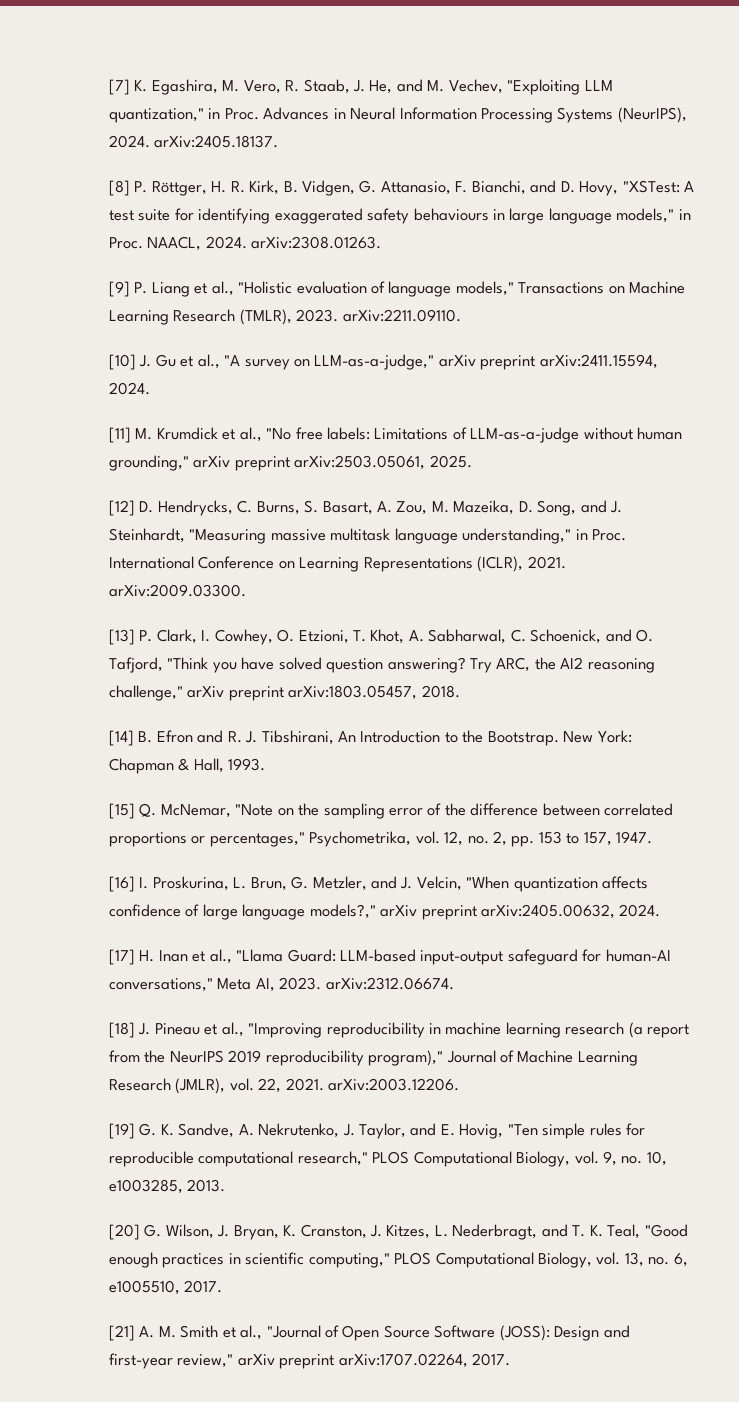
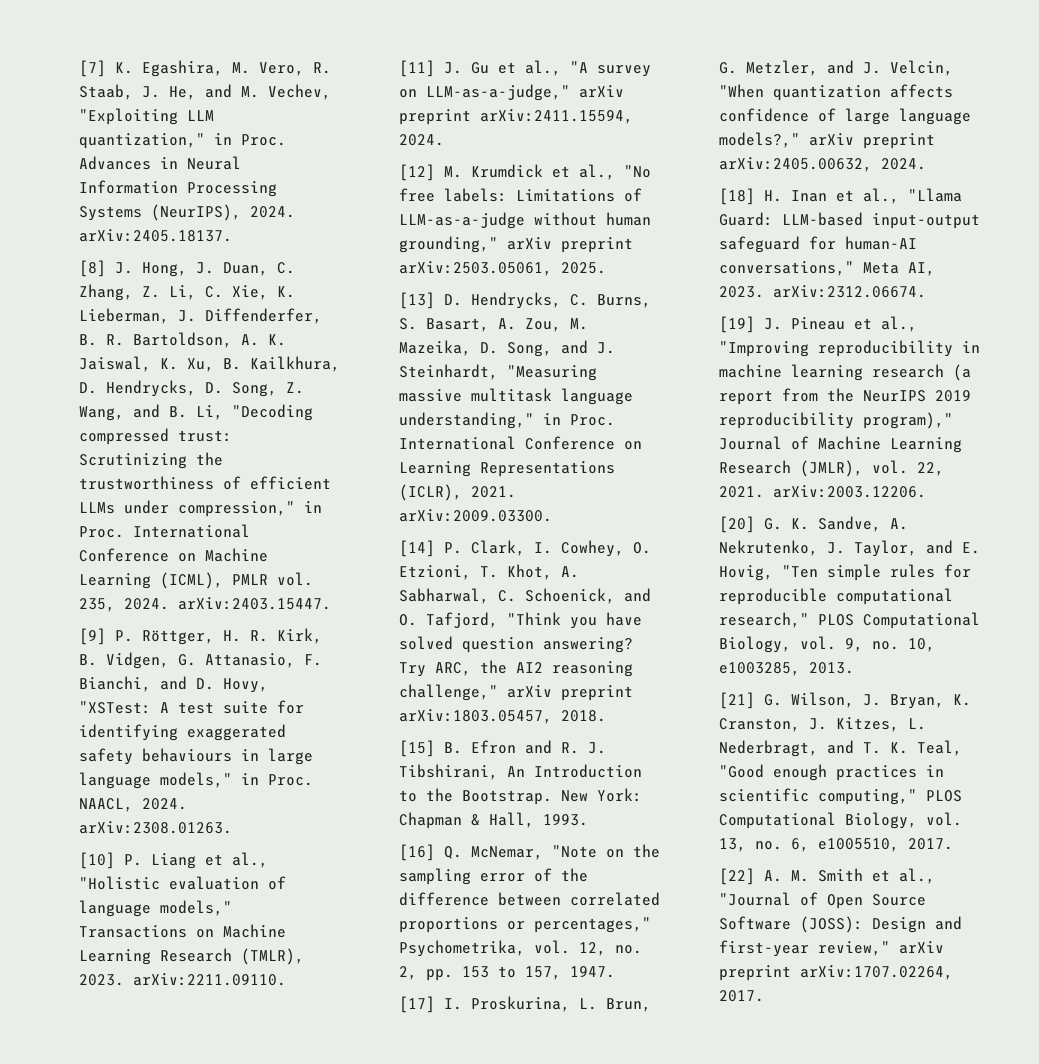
- [8] P. Röttger, H. R. Kirk, B. Vidgen, G. Attanasio, F. Bianchi, and D. Hovy, "XSTest: A test suite for identifying exaggerated safety behaviours in large language models," in Proc.
+ [8] J. Hong, J. Duan, C. Zhang, Z. Li, C. Xie, K. Lieberman, J. Diffenderfer, B. R. Bartoldson, A. K. Jaiswal, K. Xu, B. Kailkhura, D. Hendrycks, D. Song, Z. Wang, and B. Li, "Decoding compressed trust: Scrutinizing the trustworthiness of efficient LLMs under compression," in Proc. International Conference on Machine Learning (ICML), PMLR vol. 235, 2024. arXiv:2403.15447.
+ [9] P. Röttger, H. R. Kirk, B. Vidgen, G. Attanasio, F. Bianchi, and D. Hovy, "XSTest: A test suite for identifying exaggerated safety behaviours in large language models," in Proc.
- [9] P. Liang et al., "Holistic evaluation of language models," Transactions on Machine Learning Research (TMLR), 2023. arXiv:2211.09110.
+ [10] P. Liang et al., "Holistic evaluation of language models," Transactions on Machine Learning Research (TMLR), 2023. arXiv:2211.09110.
- [10] J. Gu et al., "A survey on LLM-as-a-judge," arXiv preprint arXiv:2411.15594, 2024.
+ [11] J. Gu et al., "A survey on LLM-as-a-judge," arXiv preprint arXiv:2411.15594, 2024.
- [11] M. Krumdick et al., "No free labels: Limitations of LLM-as-a-judge without human grounding," arXiv preprint arXiv:2503.05061, 2025.
+ [12] M. Krumdick et al., "No free labels: Limitations of LLM-as-a-judge without human grounding," arXiv preprint arXiv:2503.05061, 2025.
- [12] D. Hendrycks, C. Burns, S. Basart, A. Zou, M. Mazeika, D. Song, and J. Steinhardt, "Measuring massive multitask language understanding," in Proc.
+ [13] D. Hendrycks, C. Burns, S. Basart, A. Zou, M. Mazeika, D. Song, and J. Steinhardt, "Measuring massive multitask language understanding," in Proc.
- [13] P. Clark, I. Cowhey, O. Etzioni, T. Khot, A. Sabharwal, C. Schoenick, and O. Tafjord, "Think you have solved question answering?
+ [14] P. Clark, I. Cowhey, O. Etzioni, T. Khot, A. Sabharwal, C. Schoenick, and O. Tafjord, "Think you have solved question answering?
- [14] B. Efron and R. J. Tibshirani, An Introduction to the Bootstrap.
+ [15] B. Efron and R. J. Tibshirani, An Introduction to the Bootstrap.
- [15] Q. McNemar, "Note on the sampling error of the difference between correlated proportions or percentages," Psychometrika, vol. 12, no. 2, pp. 153 to 157, 1947.
+ [16] Q. McNemar, "Note on the sampling error of the difference between correlated proportions or percentages," Psychometrika, vol. 12, no. 2, pp. 153 to 157, 1947.
- [16] I. Proskurina, L. Brun, G. Metzler, and J. Velcin, "When quantization affects confidence of large language models?," arXiv preprint arXiv:2405.00632, 2024.
+ [17] I. Proskurina, L. Brun, G. Metzler, and J. Velcin, "When quantization affects confidence of large language models?," arXiv preprint arXiv:2405.00632, 2024.
- [17] H. Inan et al., "Llama Guard: LLM-based input-output safeguard for human-AI conversations," Meta AI, 2023. arXiv:2312.06674.
+ [18] H. Inan et al., "Llama Guard: LLM-based input-output safeguard for human-AI conversations," Meta AI, 2023. arXiv:2312.06674.
- [18] J. Pineau et al., "Improving reproducibility in machine learning research (a report from the NeurIPS 2019 reproducibility program)," Journal of Machine Learning Research (JMLR), vol. 22, 2021. arXiv:2003.12206.
+ [19] J. Pineau et al., "Improving reproducibility in machine learning research (a report from the NeurIPS 2019 reproducibility program)," Journal of Machine Learning Research (JMLR), vol. 22, 2021. arXiv:2003.12206.
- [19] G. K. Sandve, A. Nekrutenko, J. Taylor, and E. Hovig, "Ten simple rules for reproducible computational research," PLOS Computational Biology, vol. 9, no. 10, e1003285, 2013.
+ [20] G. K. Sandve, A. Nekrutenko, J. Taylor, and E. Hovig, "Ten simple rules for reproducible computational research," PLOS Computational Biology, vol. 9, no. 10, e1003285, 2013.
- [20] G. Wilson, J. Bryan, K. Cranston, J. Kitzes, L. Nederbragt, and T. K. Teal, "Good enough practices in scientific computing," PLOS Computational Biology, vol. 13, no. 6, e1005510, 2017.
+ [21] G. Wilson, J. Bryan, K. Cranston, J. Kitzes, L. Nederbragt, and T. K. Teal, "Good enough practices in scientific computing," PLOS Computational Biology, vol. 13, no. 6, e1005510, 2017.
- [21] A. M. Smith et al., "Journal of Open Source Software (JOSS): Design and first-year review," arXiv preprint arXiv:1707.02264, 2017.
+ [22] A. M. Smith et al., "Journal of Open Source Software (JOSS): Design and first-year review," arXiv preprint arXiv:1707.02264, 2017.

